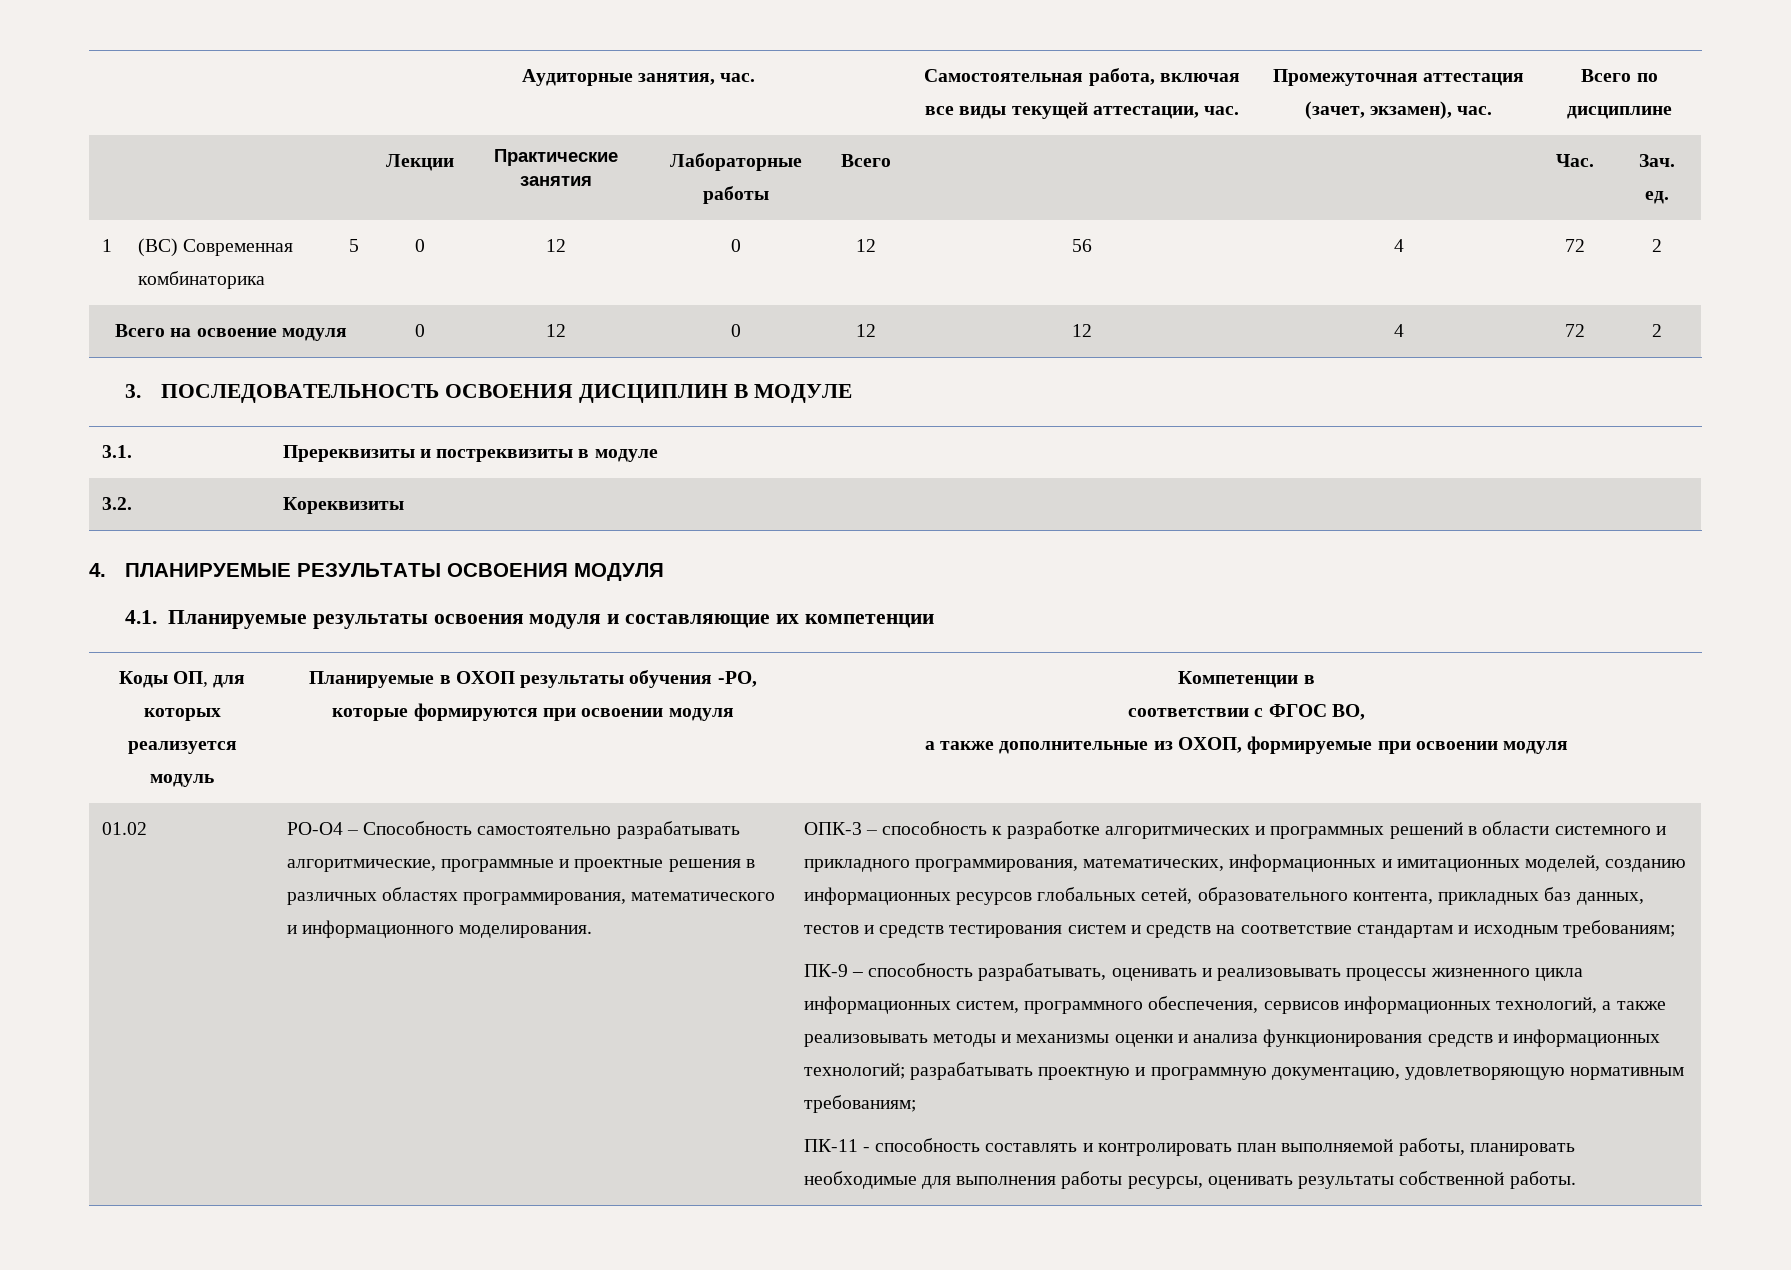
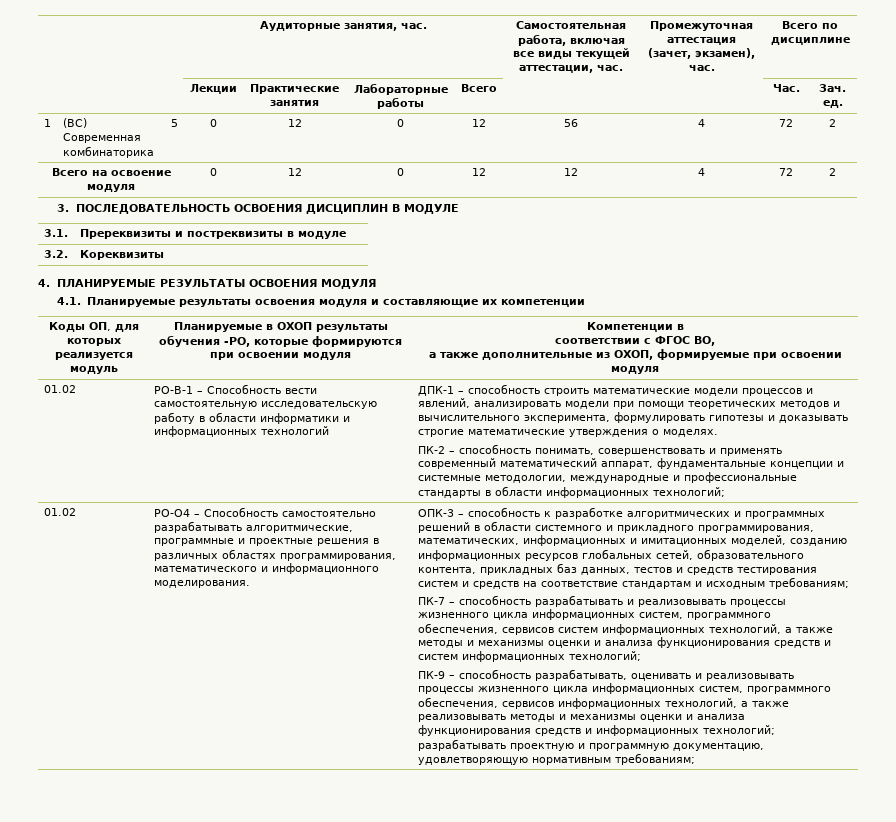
+ 01.02 | РО-В-1 – Способность вести самостоятельную исследовательскую работу в области информатики и информационных технологий | ДПК-1 – способность строить математические модели процессов и явлений, анализировать модели при помощи теоретических методов и вычислительного эксперимента, формулировать гипотезы и доказывать строгие математические утверждения о моделях.
+ ПК-2 – способность понимать, совершенствовать и применять современный математический аппарат, фундаментальные концепции и системные методологии, международные и профессиональные стандарты в области информационных технологий;
+ ПК-7 – способность разрабатывать и реализовывать процессы жизненного цикла информационных систем, программного обеспечения, сервисов систем информационных технологий, а также методы и механизмы оценки и анализа функционирования средств и систем информационных технологий;
- ПК-11 - способность составлять и контролировать план выполняемой работы, планировать необходимые для выполнения работы ресурсы, оценивать результаты собственной работы.

